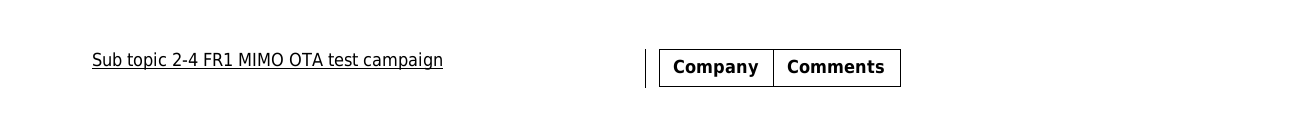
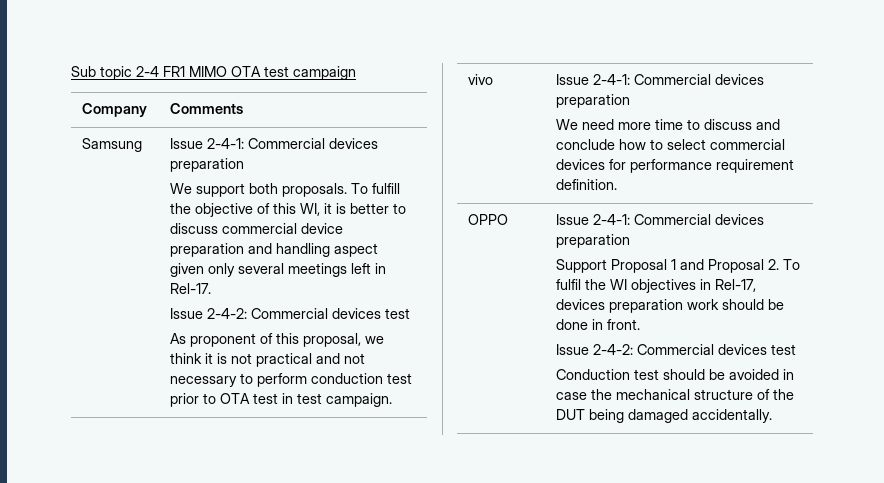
+ Samsung | Issue 2-4-1: Commercial devices preparation
+ We support both proposals. To fulfill the objective of this WI, it is better to discuss commercial device preparation and handling aspect given only several meetings left in Rel-17.
+ Issue 2-4-2: Commercial devices test
+ As proponent of this proposal, we think it is not practical and not necessary to perform conduction test prior to OTA test in test campaign.
+ vivo | Issue 2-4-1: Commercial devices preparation
+ We need more time to discuss and conclude how to select commercial devices for performance requirement definition.
+ OPPO | Issue 2-4-1: Commercial devices preparation
+ Support Proposal 1 and Proposal 2. To fulfil the WI objectives in Rel-17, devices preparation work should be done in front.
+ Issue 2-4-2: Commercial devices test
+ Conduction test should be avoided in case the mechanical structure of the DUT being damaged accidentally.

